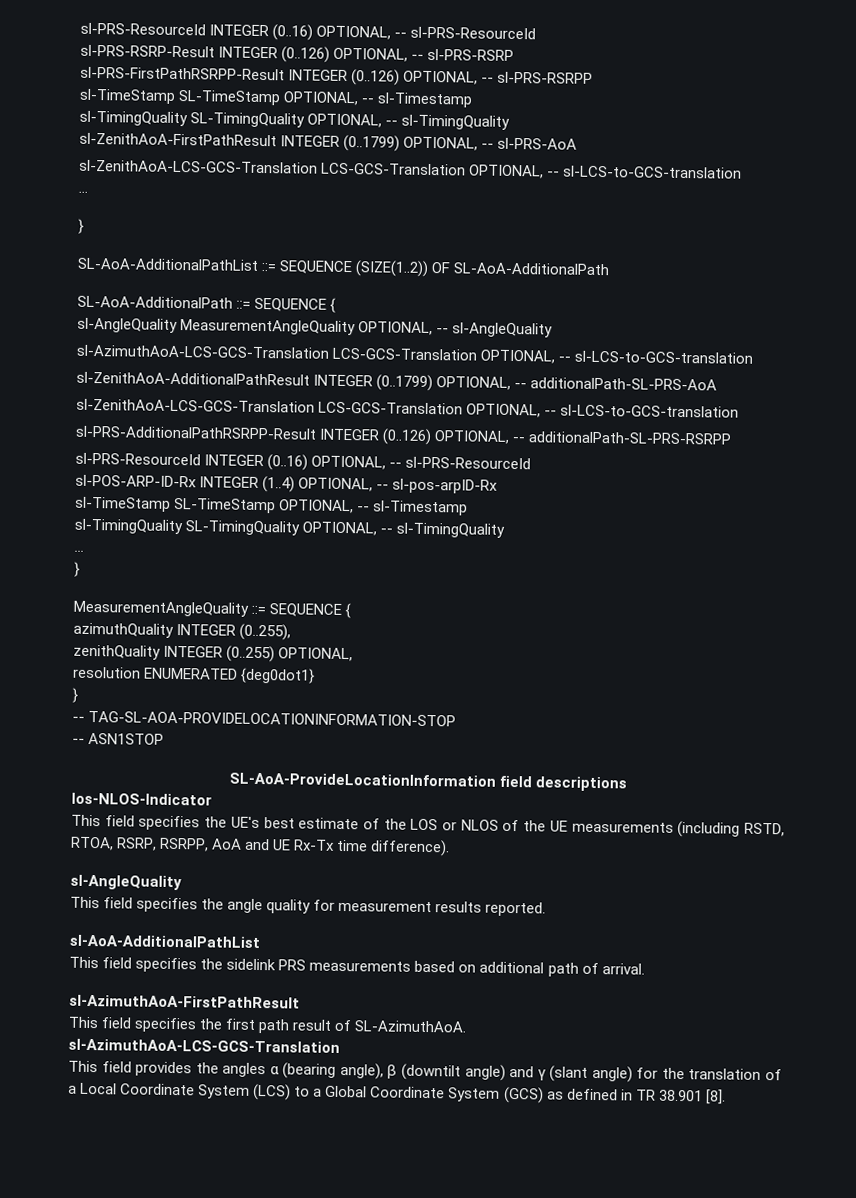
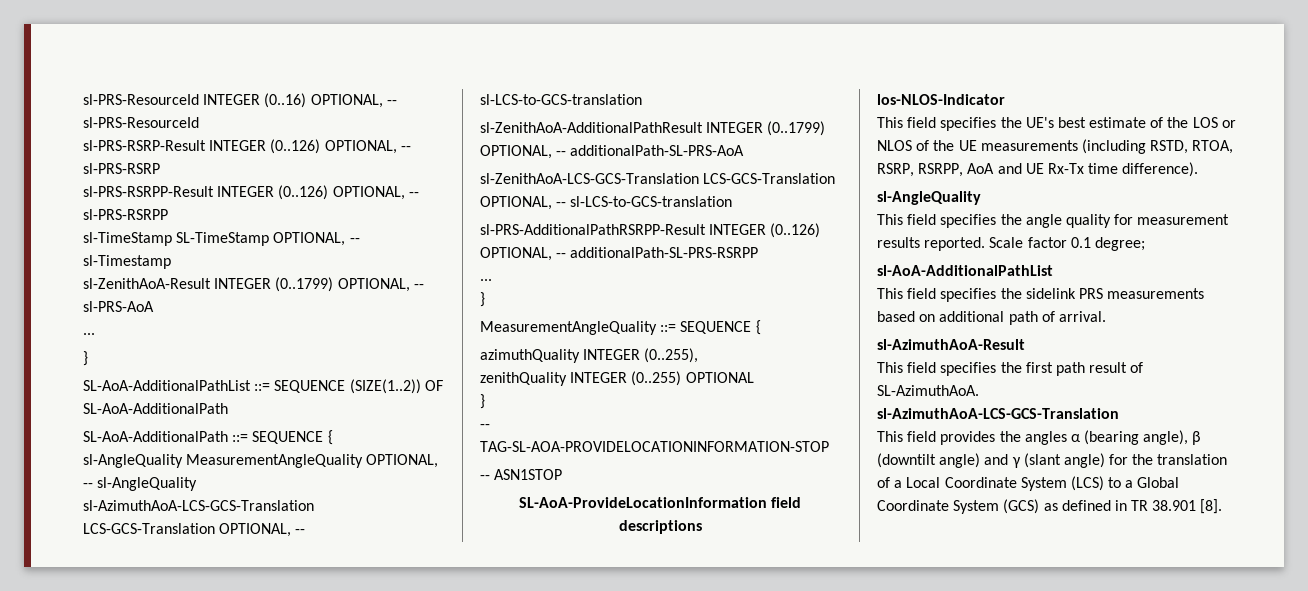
- sl-PRS-FirstPathRSRPP-Result INTEGER (0..126) OPTIONAL, -- sl-PRS-RSRPP
+ sl-PRS-RSRPP-Result INTEGER (0..126) OPTIONAL, -- sl-PRS-RSRPP
  sl-TimeStamp SL-TimeStamp OPTIONAL, -- sl-Timestamp
- sl-TimingQuality SL-TimingQuality OPTIONAL, -- sl-TimingQuality
- sl-ZenithAoA-FirstPathResult INTEGER (0..1799) OPTIONAL, -- sl-PRS-AoA
- sl-ZenithAoA-LCS-GCS-Translation LCS-GCS-Translation OPTIONAL, -- sl-LCS-to-GCS-translation
+ sl-ZenithAoA-Result INTEGER (0..1799) OPTIONAL, -- sl-PRS-AoA
  sl-PRS-AdditionalPathRSRPP-Result INTEGER (0..126) OPTIONAL, -- additionalPath-SL-PRS-RSRPP
- sl-PRS-ResourceId INTEGER (0..16) OPTIONAL, -- sl-PRS-ResourceId
- sl-POS-ARP-ID-Rx INTEGER (1..4) OPTIONAL, -- sl-pos-arpID-Rx
- sl-TimeStamp SL-TimeStamp OPTIONAL, -- sl-Timestamp
- sl-TimingQuality SL-TimingQuality OPTIONAL, -- sl-TimingQuality
- zenithQuality INTEGER (0..255) OPTIONAL,
- resolution ENUMERATED {deg0dot1}
+ zenithQuality INTEGER (0..255) OPTIONAL
+ Scale factor 0.1 degree;
- sl-AzimuthAoA-FirstPathResult
+ sl-AzimuthAoA-Result

